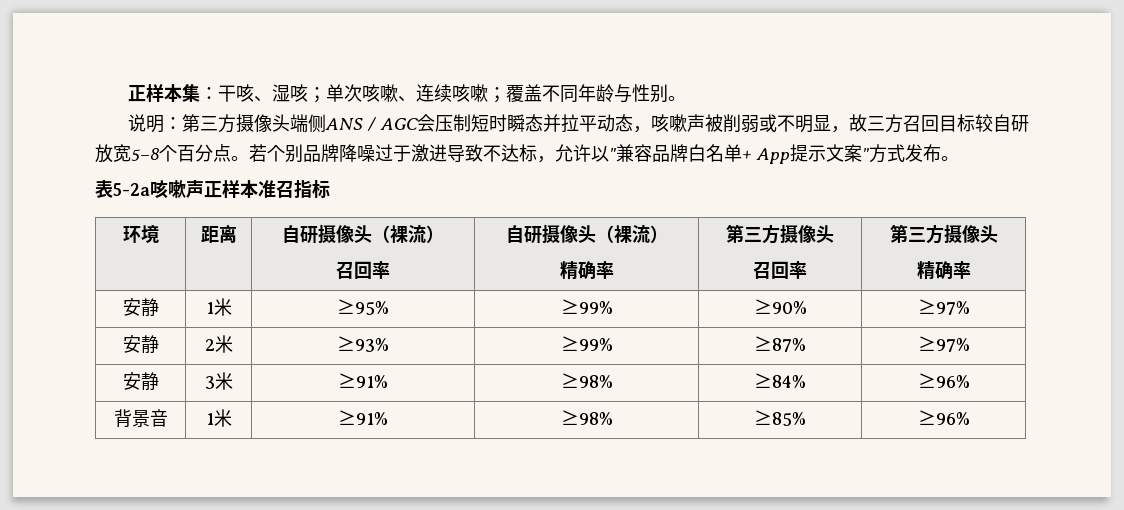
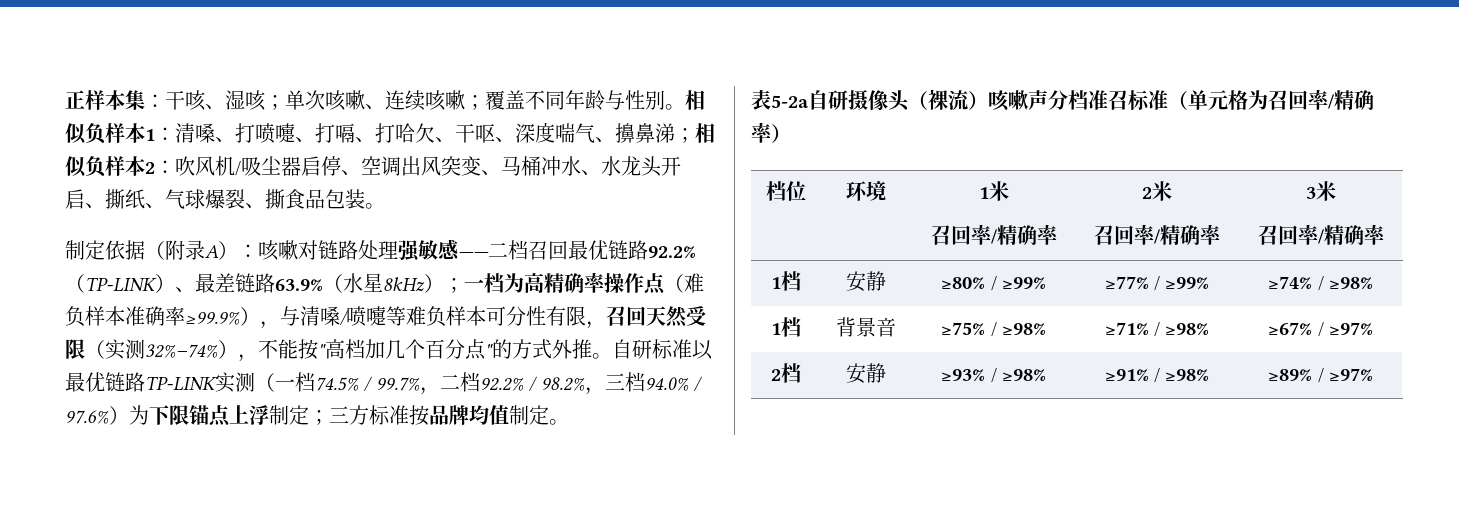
- 正样本集：干咳、湿咳；单次咳嗽、连续咳嗽；覆盖不同年龄与性别。
- 说明：第三方摄像头端侧ANS / AGC会压制短时瞬态并拉平动态，咳嗽声被削弱或不明显，故三方召回目标较自研放宽5–8个百分点。若个别品牌降噪过于激进导致不达标，允许以"兼容品牌白名单+ App提示文案"方式发布。
- 表5-2a咳嗽声正样本准召指标
- 环境 | 距离 | 自研摄像头（裸流）
- 召回率 | 自研摄像头（裸流）
- 精确率 | 第三方摄像头
- 召回率 | 第三方摄像头
- 精确率
+ 正样本集：干咳、湿咳；单次咳嗽、连续咳嗽；覆盖不同年龄与性别。相似负样本1：清嗓、打喷嚏、打嗝、打哈欠、干呕、深度喘气、擤鼻涕；相似负样本2：吹风机/吸尘器启停、空调出风突变、马桶冲水、水龙头开启、撕纸、气球爆裂、撕食品包装。
+ 制定依据（附录A）：咳嗽对链路处理强敏感——二档召回最优链路92.2%（TP-LINK）、最差链路63.9%（水星8kHz）；一档为高精确率操作点（难负样本准确率≥99.9%），与清嗓/喷嚏等难负样本可分性有限，召回天然受限（实测32%–74%），不能按"高档加几个百分点"的方式外推。自研标准以最优链路TP-LINK实测（一档74.5% / 99.7%，二档92.2% / 98.2%，三档94.0% / 97.6%）为下限锚点上浮制定；三方标准按品牌均值制定。
+ 表5-2a自研摄像头（裸流）咳嗽声分档准召标准（单元格为召回率/精确率）
+ 档位 | 环境 | 1米
+ 召回率/精确率 | 2米
+ 召回率/精确率 | 3米
+ 召回率/精确率
- 安静 | 1米 | ≥95% | ≥99% | ≥90% | ≥97%
- 安静 | 2米 | ≥93% | ≥99% | ≥87% | ≥97%
- 安静 | 3米 | ≥91% | ≥98% | ≥84% | ≥96%
- 背景音 | 1米 | ≥91% | ≥98% | ≥85% | ≥96%
+ 1档 | 安静 | ≥80% / ≥99% | ≥77% / ≥99% | ≥74% / ≥98%
+ 1档 | 背景音 | ≥75% / ≥98% | ≥71% / ≥98% | ≥67% / ≥97%
+ 2档 | 安静 | ≥93% / ≥98% | ≥91% / ≥98% | ≥89% / ≥97%

